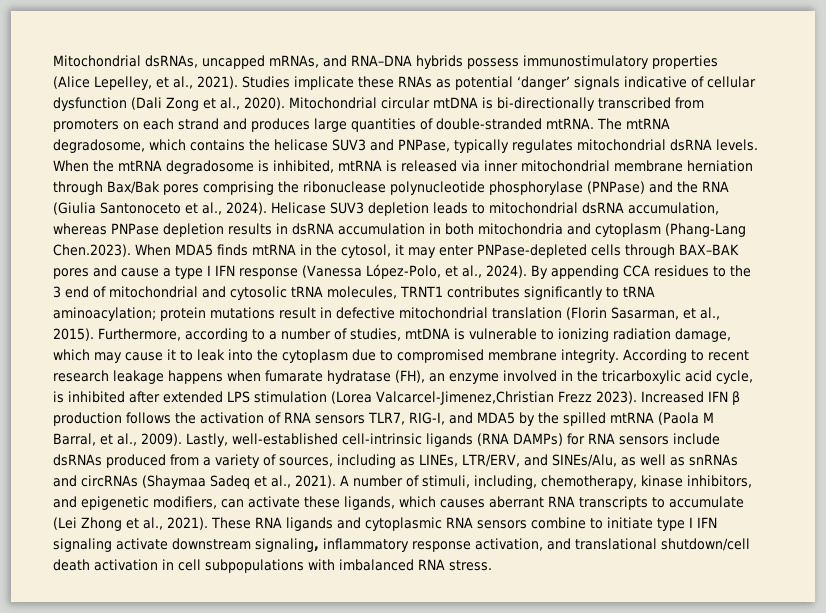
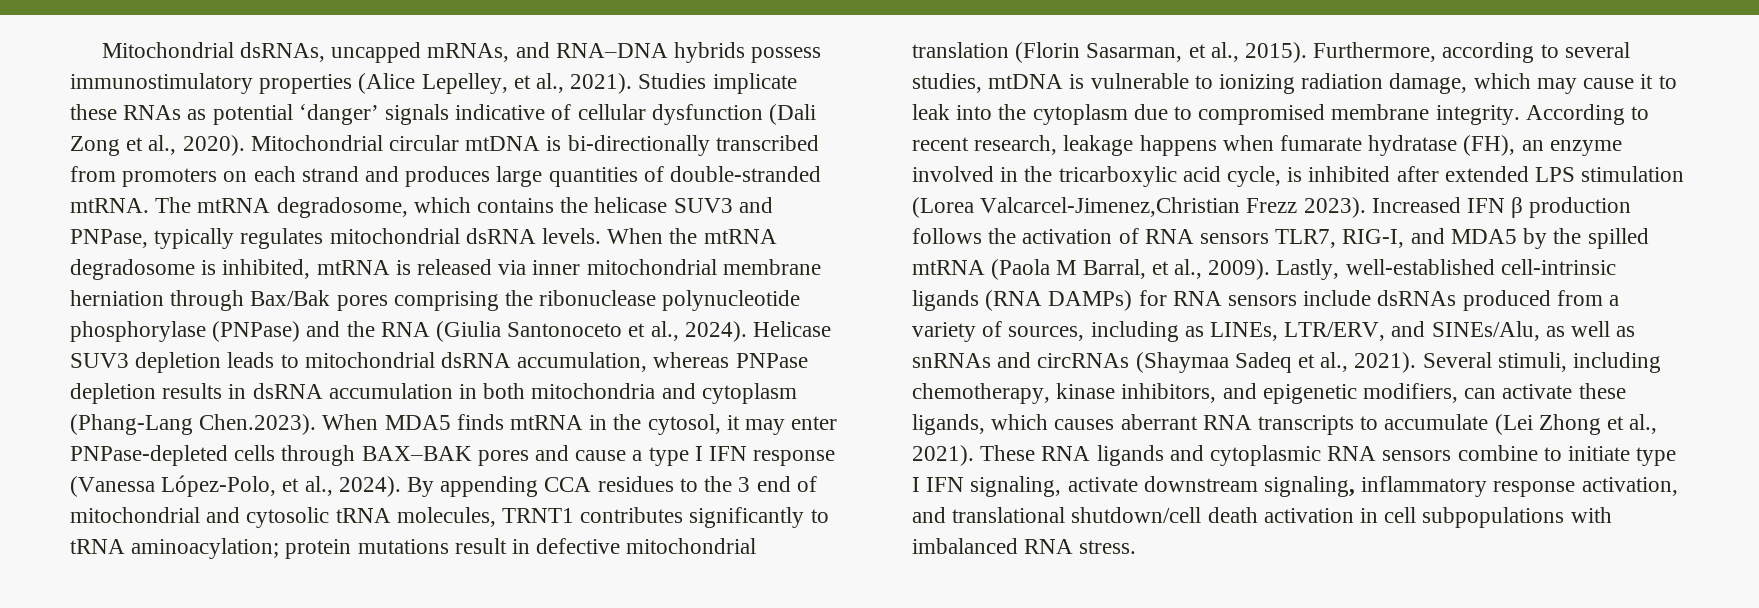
- Furthermore, according to a number of studies, mtDNA is vulnerable to ionizing radiation damage, which may cause it to leak into the cytoplasm due to compromised membrane integrity.
+ Furthermore, according to several studies, mtDNA is vulnerable to ionizing radiation damage, which may cause it to leak into the cytoplasm due to compromised membrane integrity.
- According to recent research leakage happens when fumarate hydratase (FH), an enzyme involved in the tricarboxylic acid cycle, is inhibited after extended LPS stimulation (Lorea Valcarcel-Jimenez,Christian Frezz 2023).
+ According to recent research, leakage happens when fumarate hydratase (FH), an enzyme involved in the tricarboxylic acid cycle, is inhibited after extended LPS stimulation (Lorea Valcarcel-Jimenez,Christian Frezz 2023).
- A number of stimuli, including, chemotherapy, kinase inhibitors, and epigenetic modifiers, can activate these ligands, which causes aberrant RNA transcripts to accumulate (Lei Zhong et al., 2021).
+ Several stimuli, including chemotherapy, kinase inhibitors, and epigenetic modifiers, can activate these ligands, which causes aberrant RNA transcripts to accumulate (Lei Zhong et al., 2021).
- These RNA ligands and cytoplasmic RNA sensors combine to initiate type I IFN signaling activate downstream signaling, inflammatory response activation, and translational shutdown/cell death activation in cell subpopulations with imbalanced RNA stress.
+ These RNA ligands and cytoplasmic RNA sensors combine to initiate type I IFN signaling, activate downstream signaling, inflammatory response activation, and translational shutdown/cell death activation in cell subpopulations with imbalanced RNA stress.

